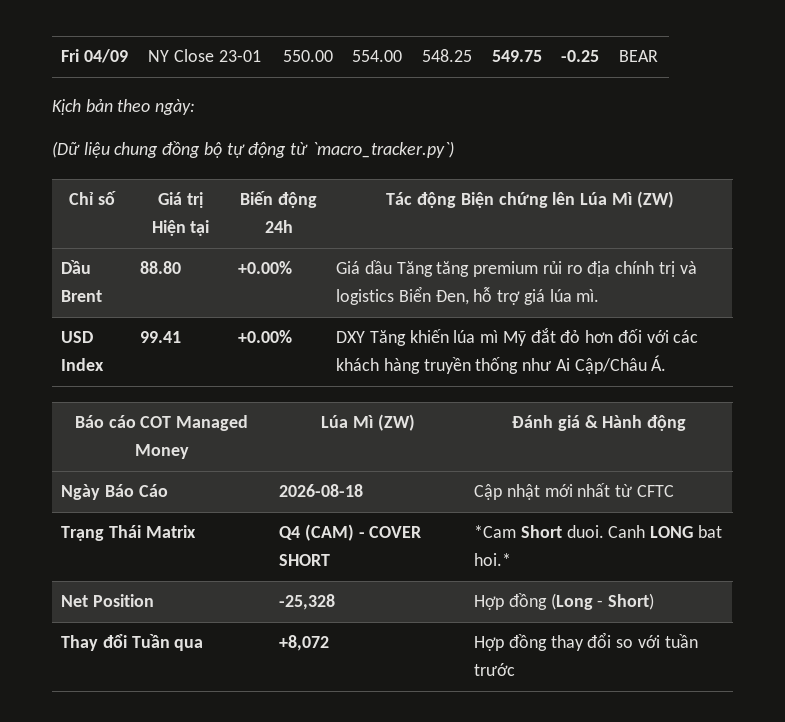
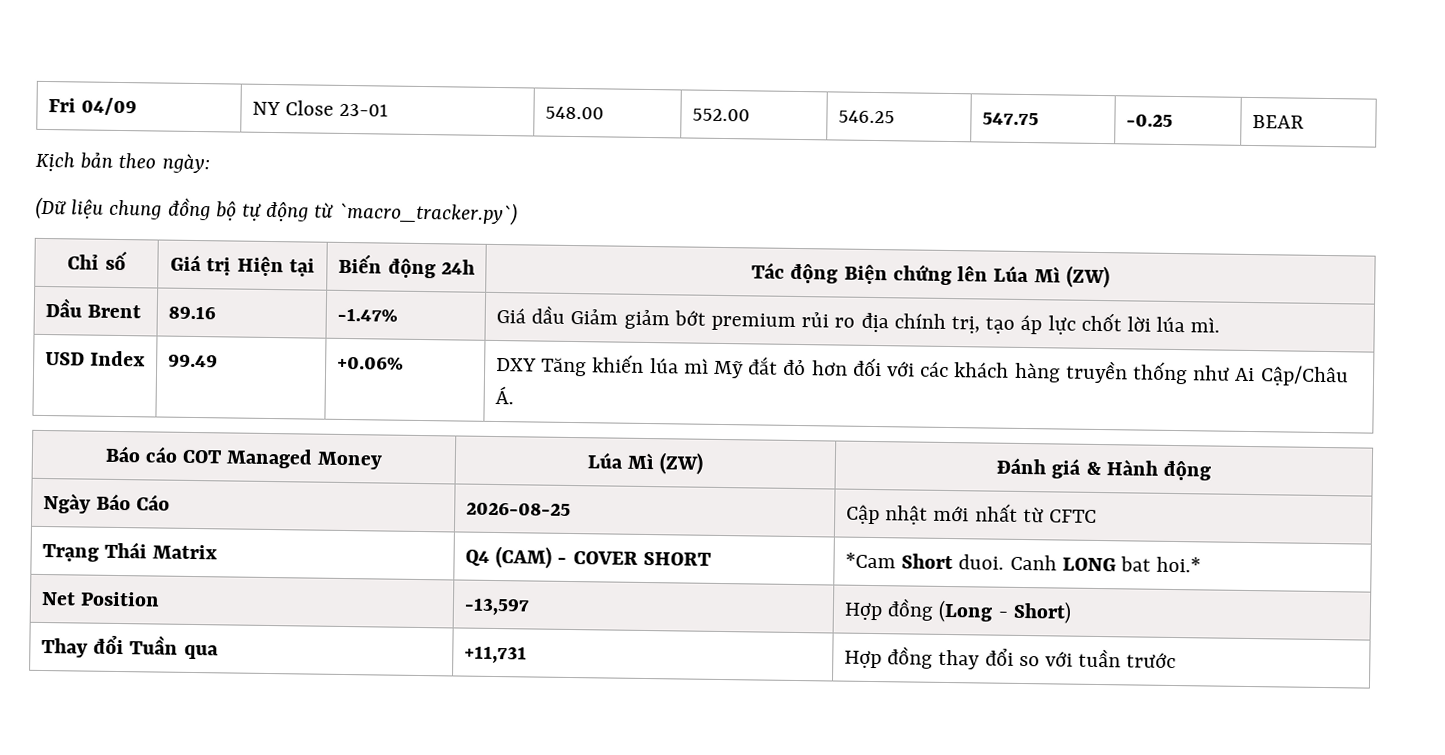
- Fri 04/09 | NY Close 23-01 | 550.00 | 554.00 | 548.25 | 549.75 | -0.25 | BEAR
+ Fri 04/09 | NY Close 23-01 | 548.00 | 552.00 | 546.25 | 547.75 | -0.25 | BEAR
- Dầu Brent | 88.80 | +0.00% | Giá dầu Tăng tăng premium rủi ro địa chính trị và logistics Biển Đen, hỗ trợ giá lúa mì.
+ Dầu Brent | 89.16 | -1.47% | Giá dầu Giảm giảm bớt premium rủi ro địa chính trị, tạo áp lực chốt lời lúa mì.
- USD Index | 99.41 | +0.00% | DXY Tăng khiến lúa mì Mỹ đắt đỏ hơn đối với các khách hàng truyền thống như Ai Cập/Châu Á.
+ USD Index | 99.49 | +0.06% | DXY Tăng khiến lúa mì Mỹ đắt đỏ hơn đối với các khách hàng truyền thống như Ai Cập/Châu Á.
- Ngày Báo Cáo | 2026-08-18 | Cập nhật mới nhất từ CFTC
+ Ngày Báo Cáo | 2026-08-25 | Cập nhật mới nhất từ CFTC
- Net Position | -25,328 | Hợp đồng (Long - Short)
+ Net Position | -13,597 | Hợp đồng (Long - Short)
- Thay đổi Tuần qua | +8,072 | Hợp đồng thay đổi so với tuần trước
+ Thay đổi Tuần qua | +11,731 | Hợp đồng thay đổi so với tuần trước

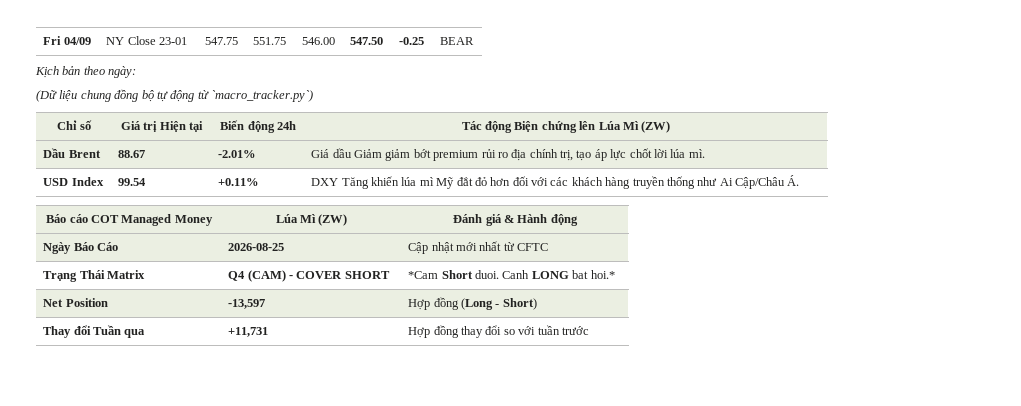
- Fri 04/09 | NY Close 23-01 | 548.00 | 552.00 | 546.25 | 547.75 | -0.25 | BEAR
+ Fri 04/09 | NY Close 23-01 | 547.75 | 551.75 | 546.00 | 547.50 | -0.25 | BEAR
- Dầu Brent | 89.16 | -1.47% | Giá dầu Giảm giảm bớt premium rủi ro địa chính trị, tạo áp lực chốt lời lúa mì.
+ Dầu Brent | 88.67 | -2.01% | Giá dầu Giảm giảm bớt premium rủi ro địa chính trị, tạo áp lực chốt lời lúa mì.
- USD Index | 99.49 | +0.06% | DXY Tăng khiến lúa mì Mỹ đắt đỏ hơn đối với các khách hàng truyền thống như Ai Cập/Châu Á.
+ USD Index | 99.54 | +0.11% | DXY Tăng khiến lúa mì Mỹ đắt đỏ hơn đối với các khách hàng truyền thống như Ai Cập/Châu Á.

